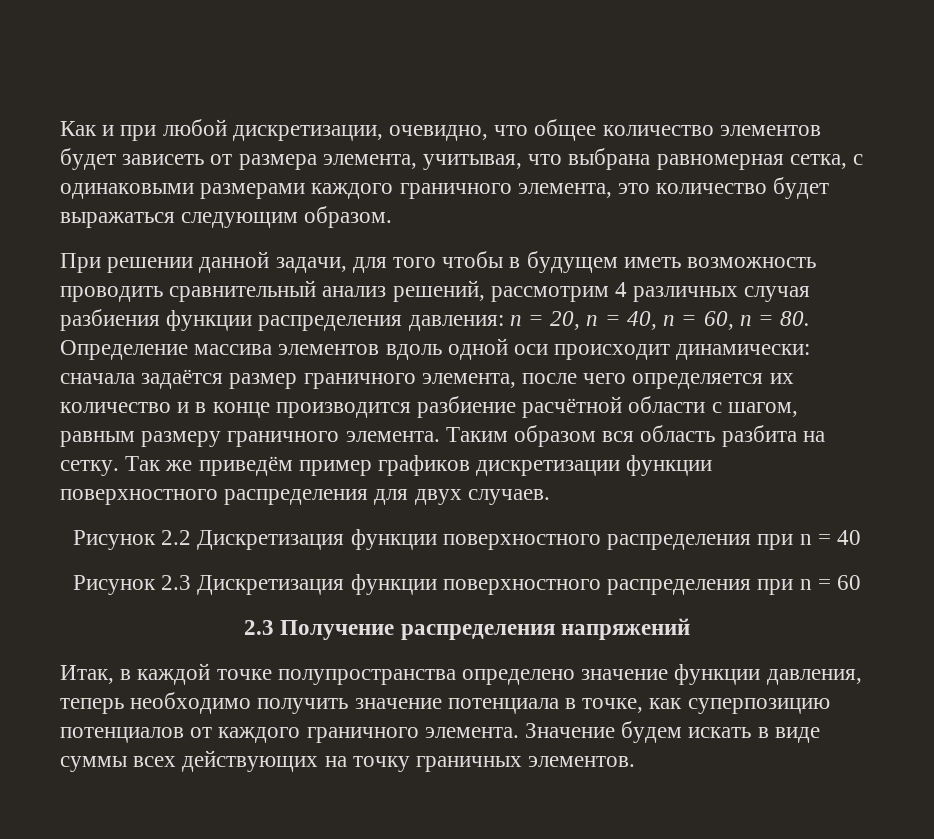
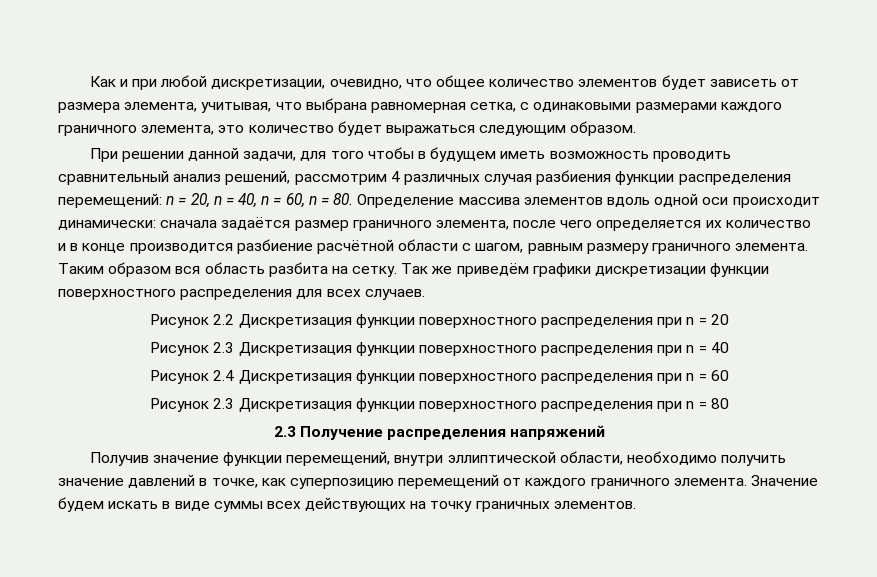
- При решении данной задачи, для того чтобы в будущем иметь возможность проводить сравнительный анализ решений, рассмотрим 4 различных случая разбиения функции распределения давления:
+ При решении данной задачи, для того чтобы в будущем иметь возможность проводить сравнительный анализ решений, рассмотрим 4 различных случая разбиения функции распределения перемещений:
- Так же приведём пример графиков дискретизации функции поверхностного распределения для двух случаев.
+ Так же приведём графики дискретизации функции поверхностного распределения для всех случаев.
- Рисунок 2.2 Дискретизация функции поверхностного распределения при n = 40
- Рисунок 2.3 Дискретизация функции поверхностного распределения при n = 60
+ Рисунок 2.2 Дискретизация функции поверхностного распределения при n = 20
+ Рисунок 2.3 Дискретизация функции поверхностного распределения при n = 40
+ Рисунок 2.4 Дискретизация функции поверхностного распределения при n = 60
+ Рисунок 2.3 Дискретизация функции поверхностного распределения при n = 80
  2.3 Получение распределения напряжений
- Итак, в каждой точке полупространства определено значение функции давления, теперь необходимо получить значение потенциала в точке, как суперпозицию потенциалов от каждого граничного элемента.
+ Получив значение функции перемещений, внутри эллиптической области, необходимо получить значение давлений в точке, как суперпозицию перемещений от каждого граничного элемента.

